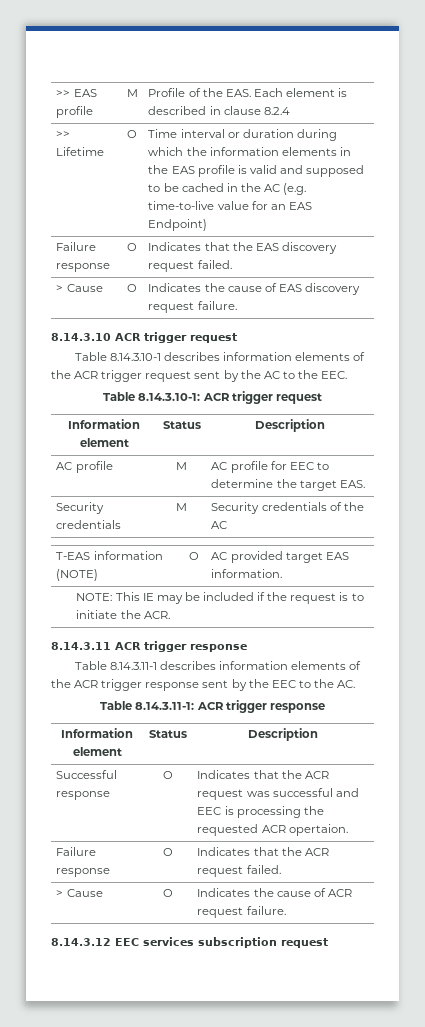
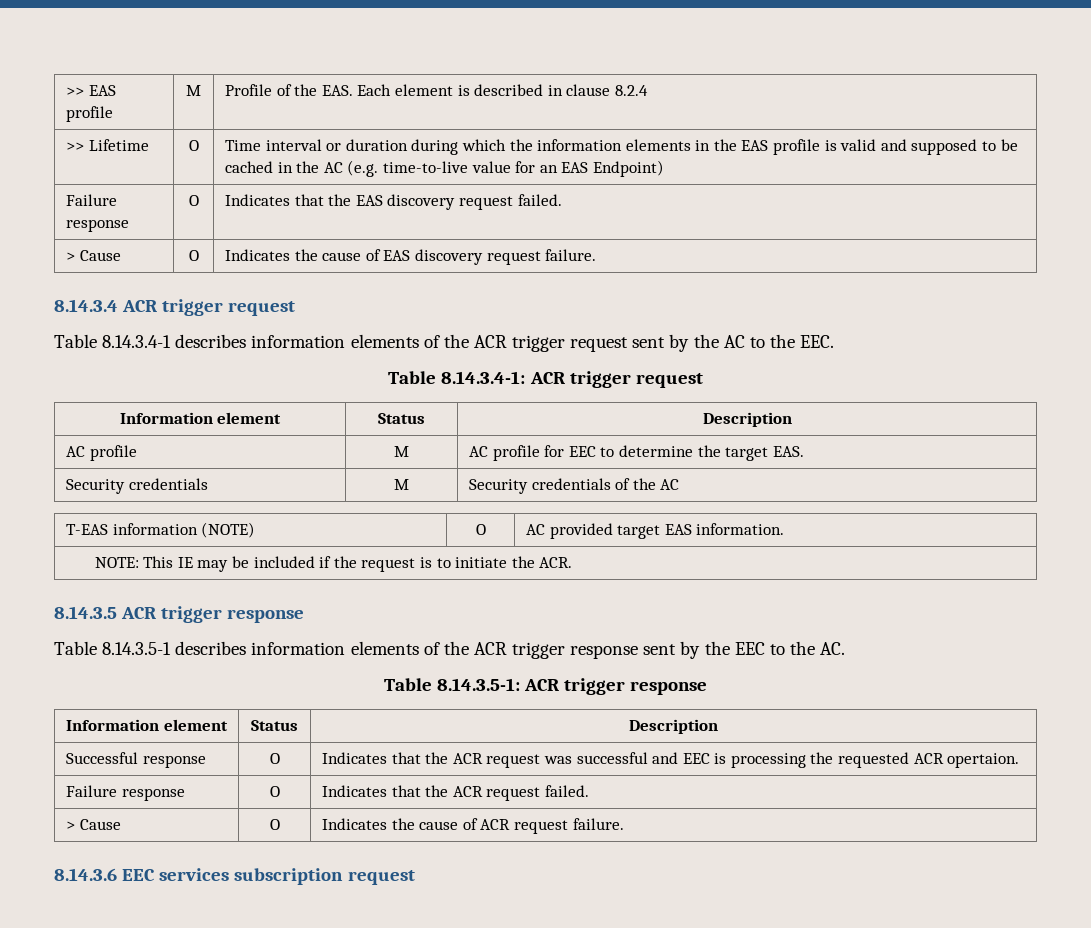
- 8.14.3.10 ACR trigger request
+ 8.14.3.4 ACR trigger request
- Table 8.14.3.10-1 describes information elements of the ACR trigger request sent by the AC to the EEC.
+ Table 8.14.3.4-1 describes information elements of the ACR trigger request sent by the AC to the EEC.
- Table 8.14.3.10-1: ACR trigger request
+ Table 8.14.3.4-1: ACR trigger request
- 8.14.3.11 ACR trigger response
+ 8.14.3.5 ACR trigger response
- Table 8.14.3.11-1 describes information elements of the ACR trigger response sent by the EEC to the AC.
+ Table 8.14.3.5-1 describes information elements of the ACR trigger response sent by the EEC to the AC.
- Table 8.14.3.11-1: ACR trigger response
+ Table 8.14.3.5-1: ACR trigger response
- 8.14.3.12 EEC services subscription request
+ 8.14.3.6 EEC services subscription request

